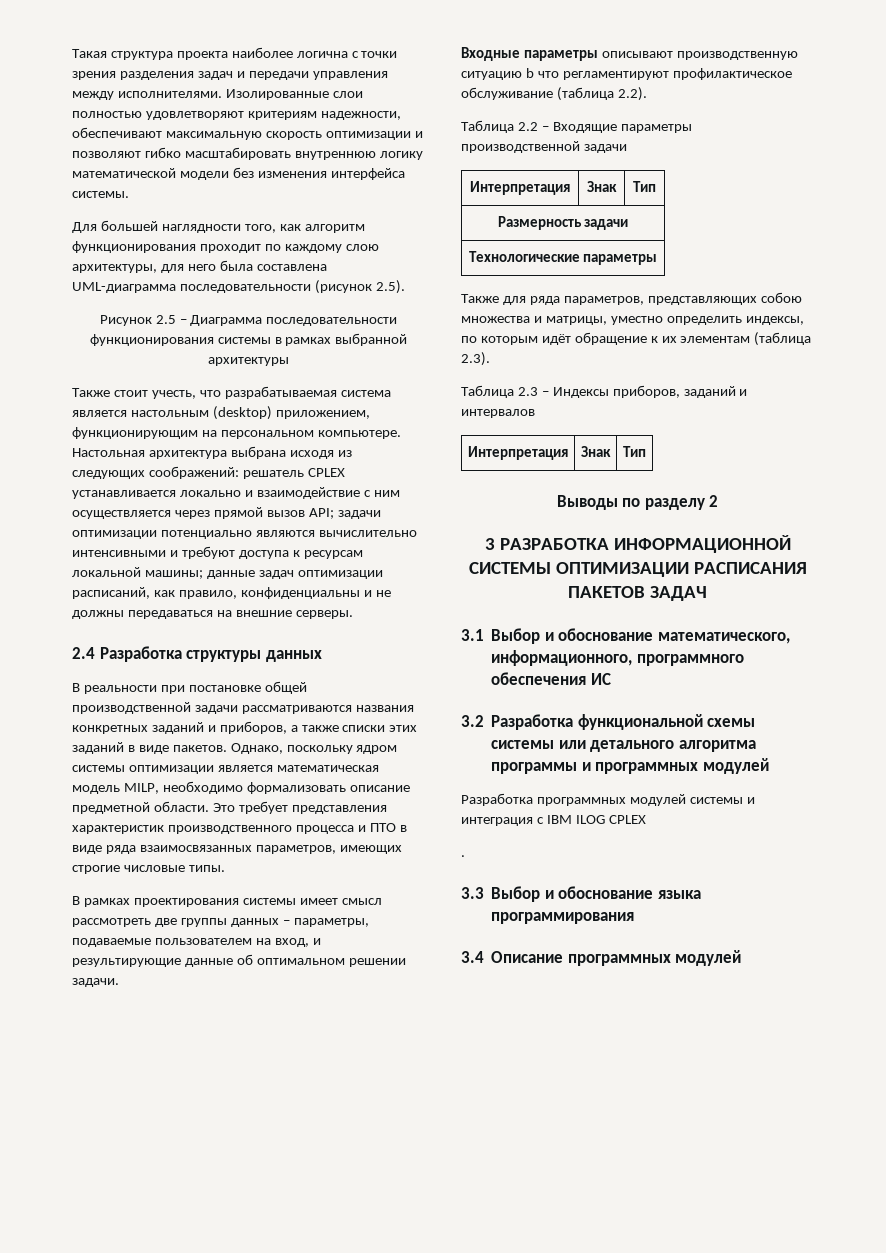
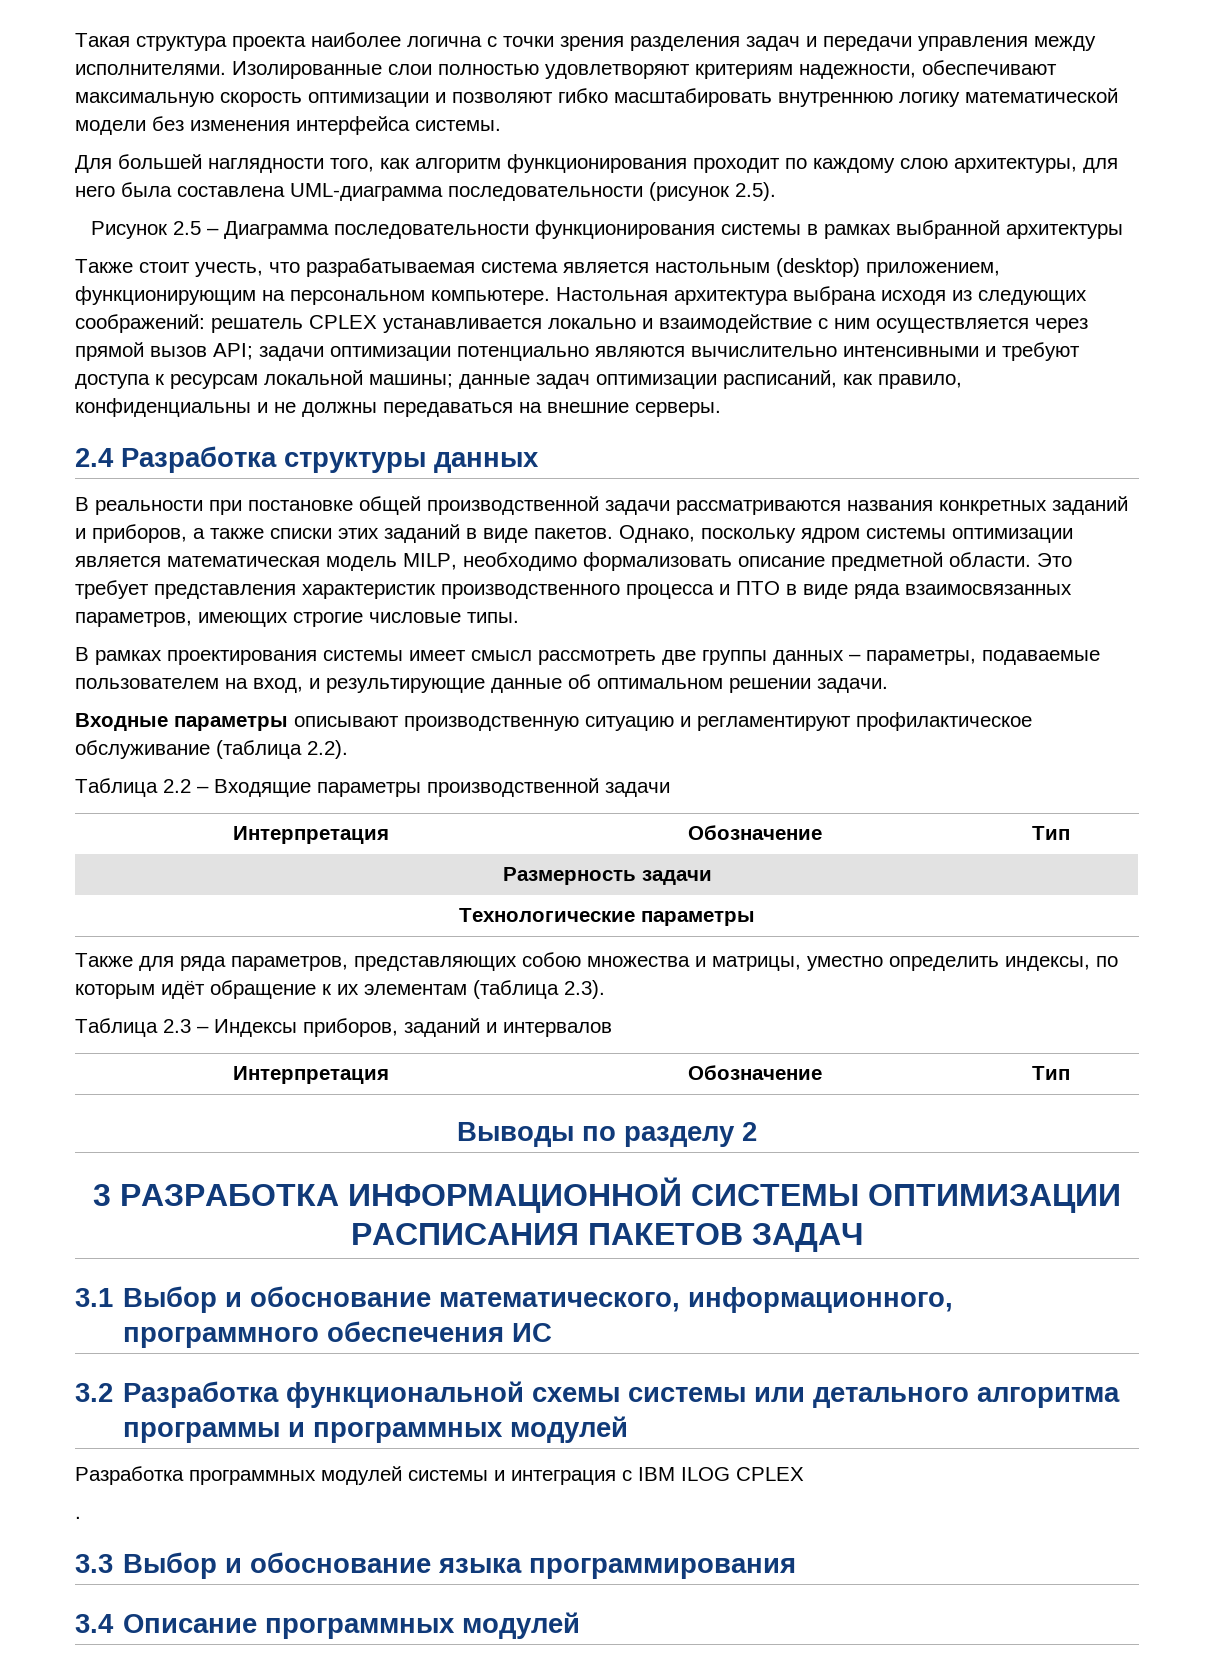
- Входные параметры описывают производственную ситуацию b что регламентируют профилактическое обслуживание (таблица 2.2).
+ Входные параметры описывают производственную ситуацию и регламентируют профилактическое обслуживание (таблица 2.2).
  Таблица 2.2 – Входящие параметры производственной задачи
- Интерпретация | Знак | Тип
+ Интерпретация | Обозначение | Тип
  Таблица 2.3 – Индексы приборов, заданий и интервалов
- Интерпретация | Знак | Тип
+ Интерпретация | Обозначение | Тип

